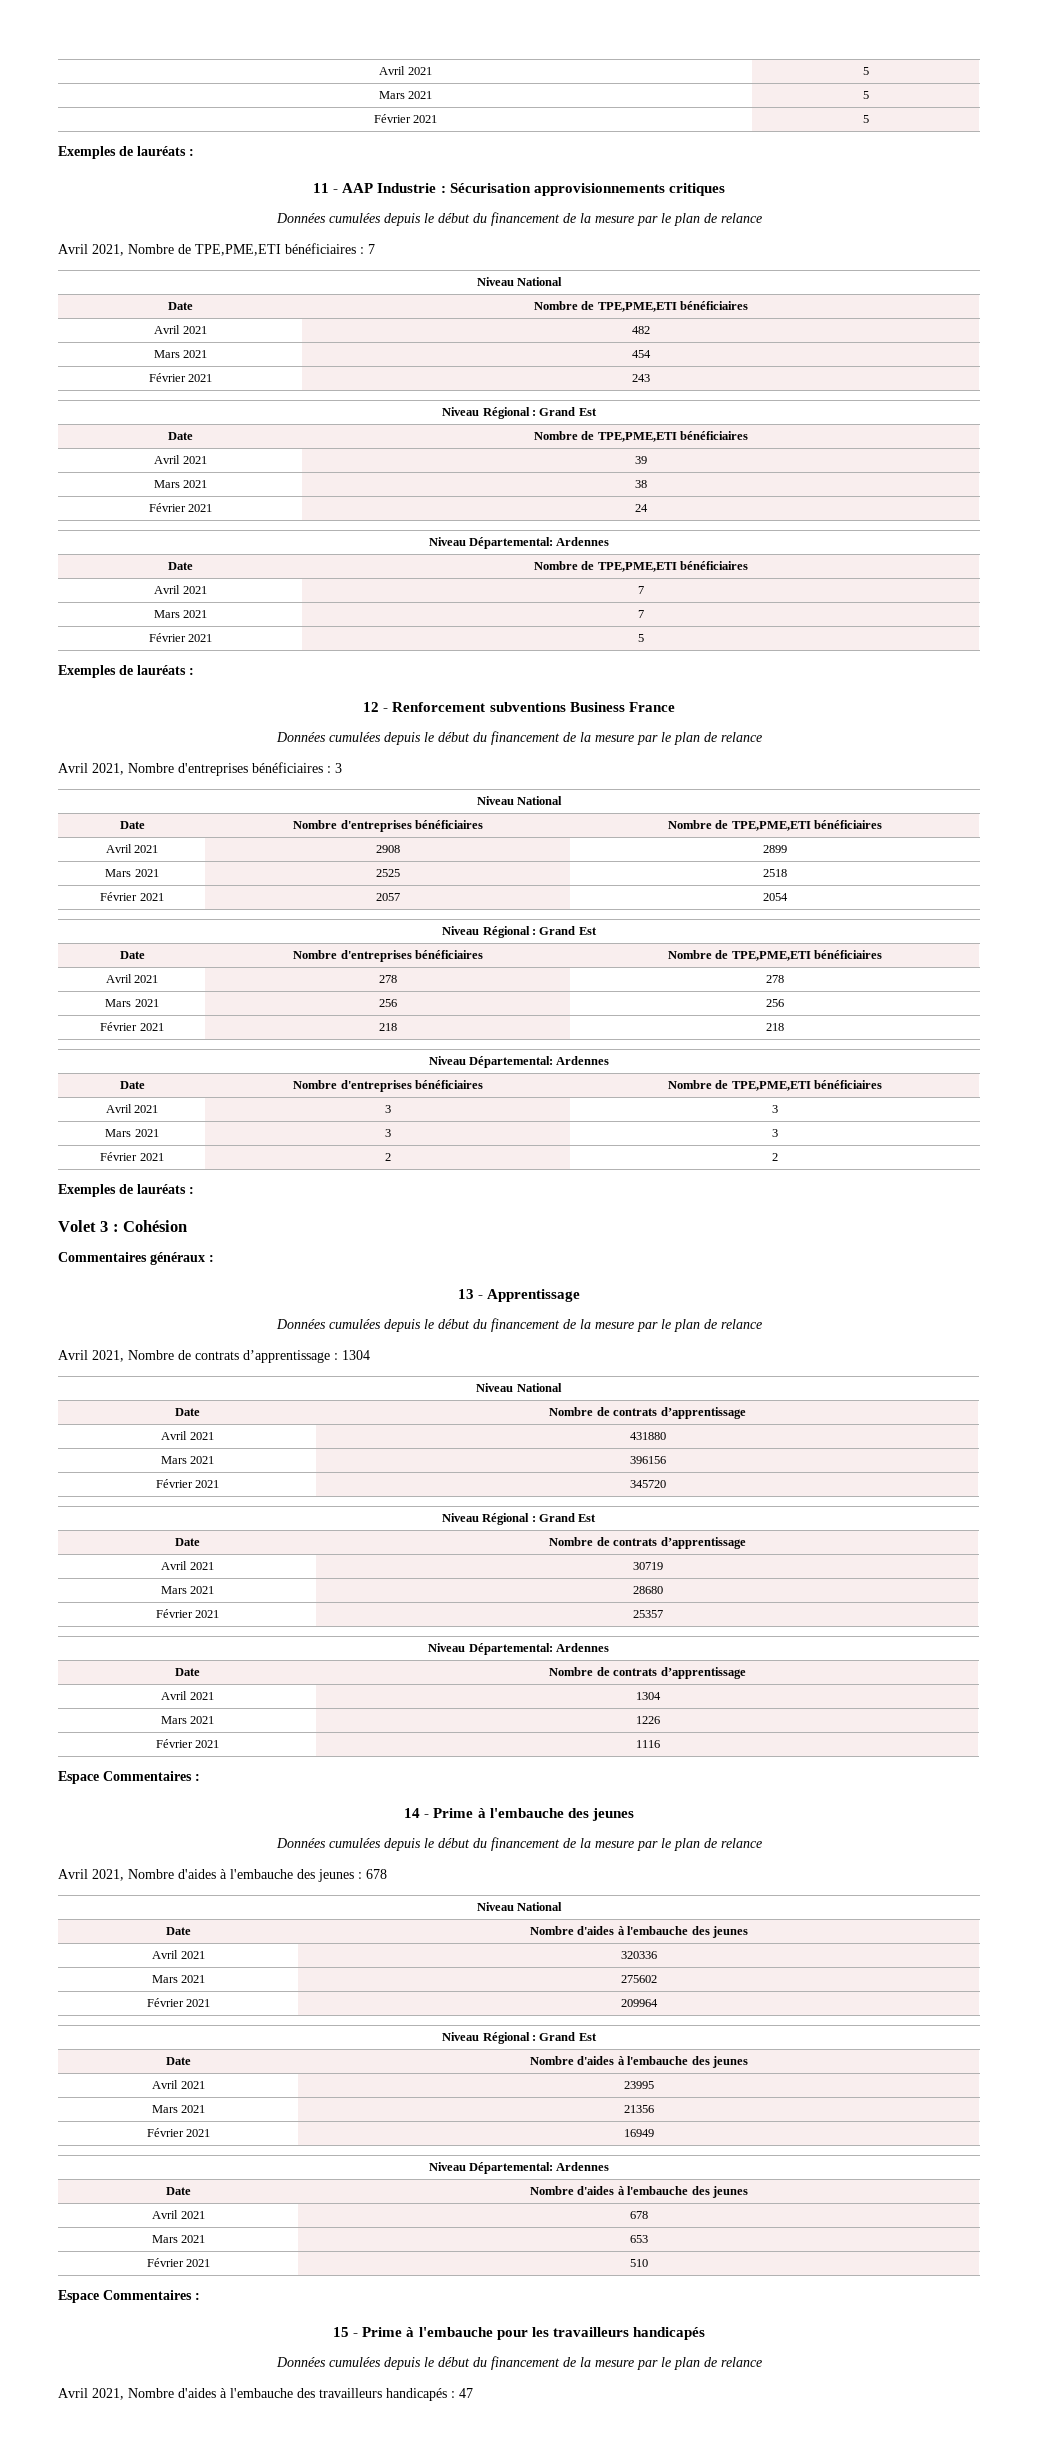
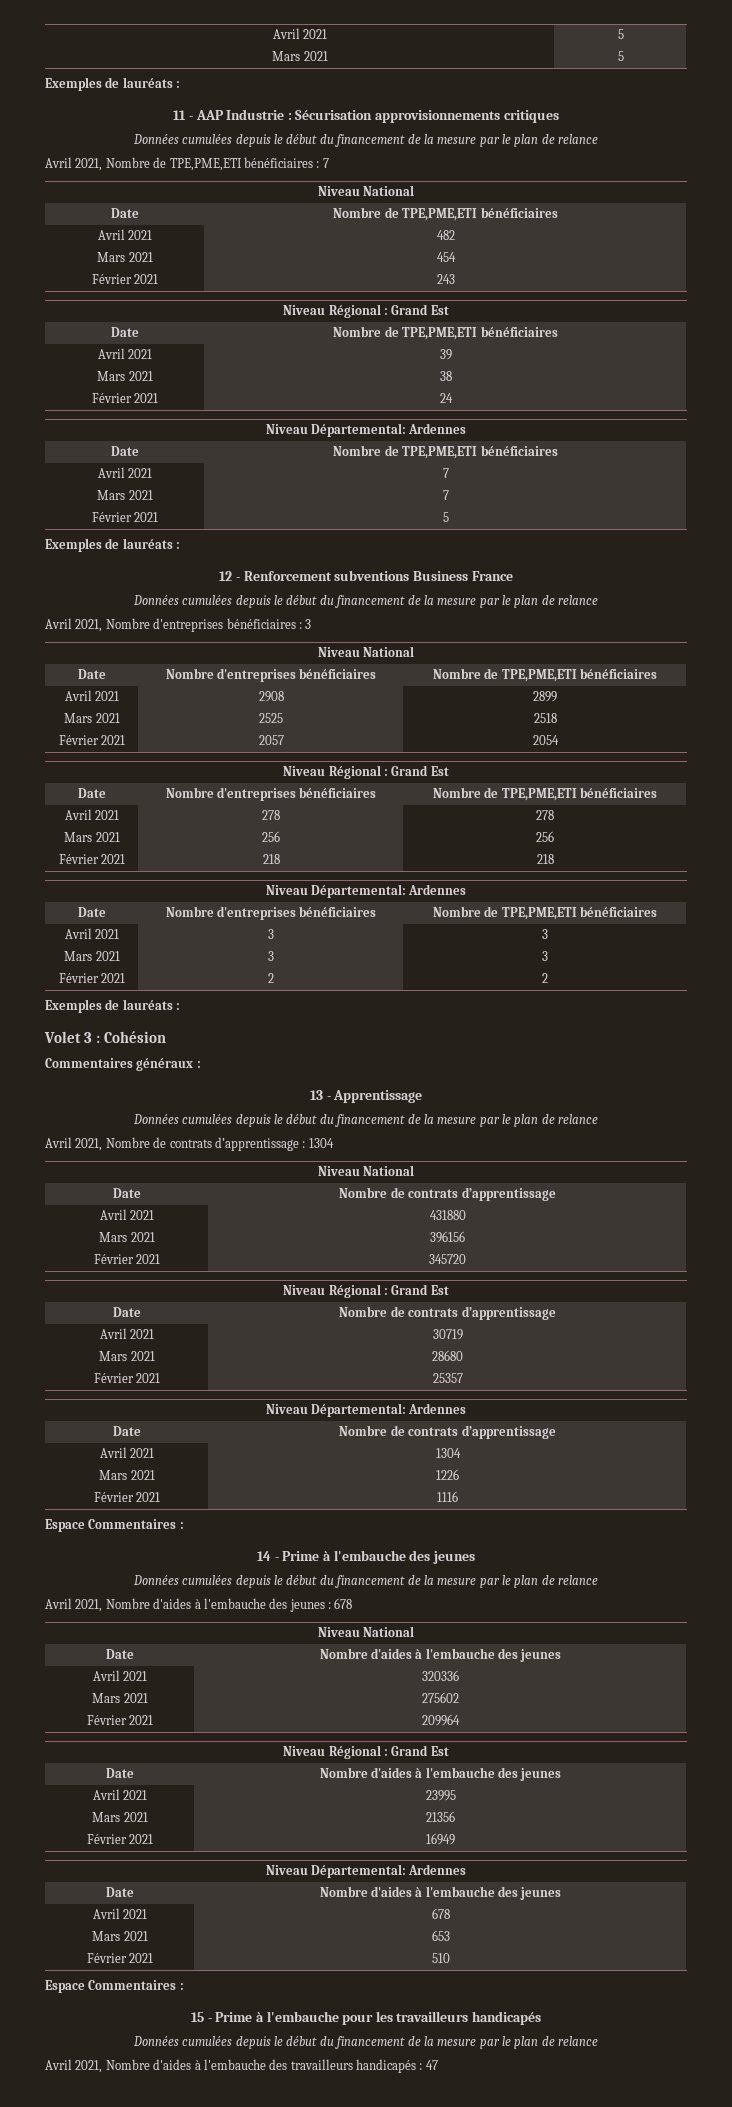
  Mars 2021 | 5
- Février 2021 | 5

